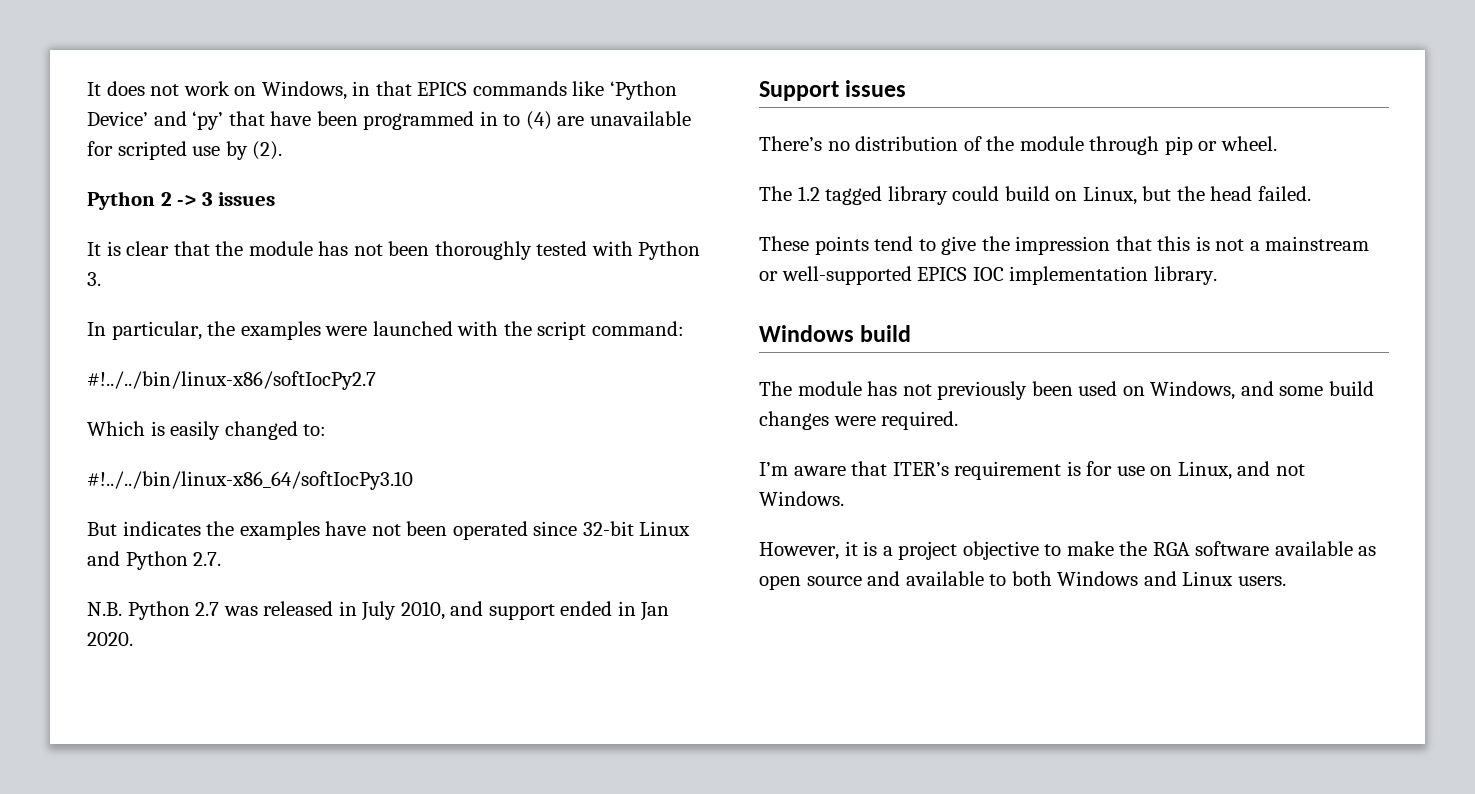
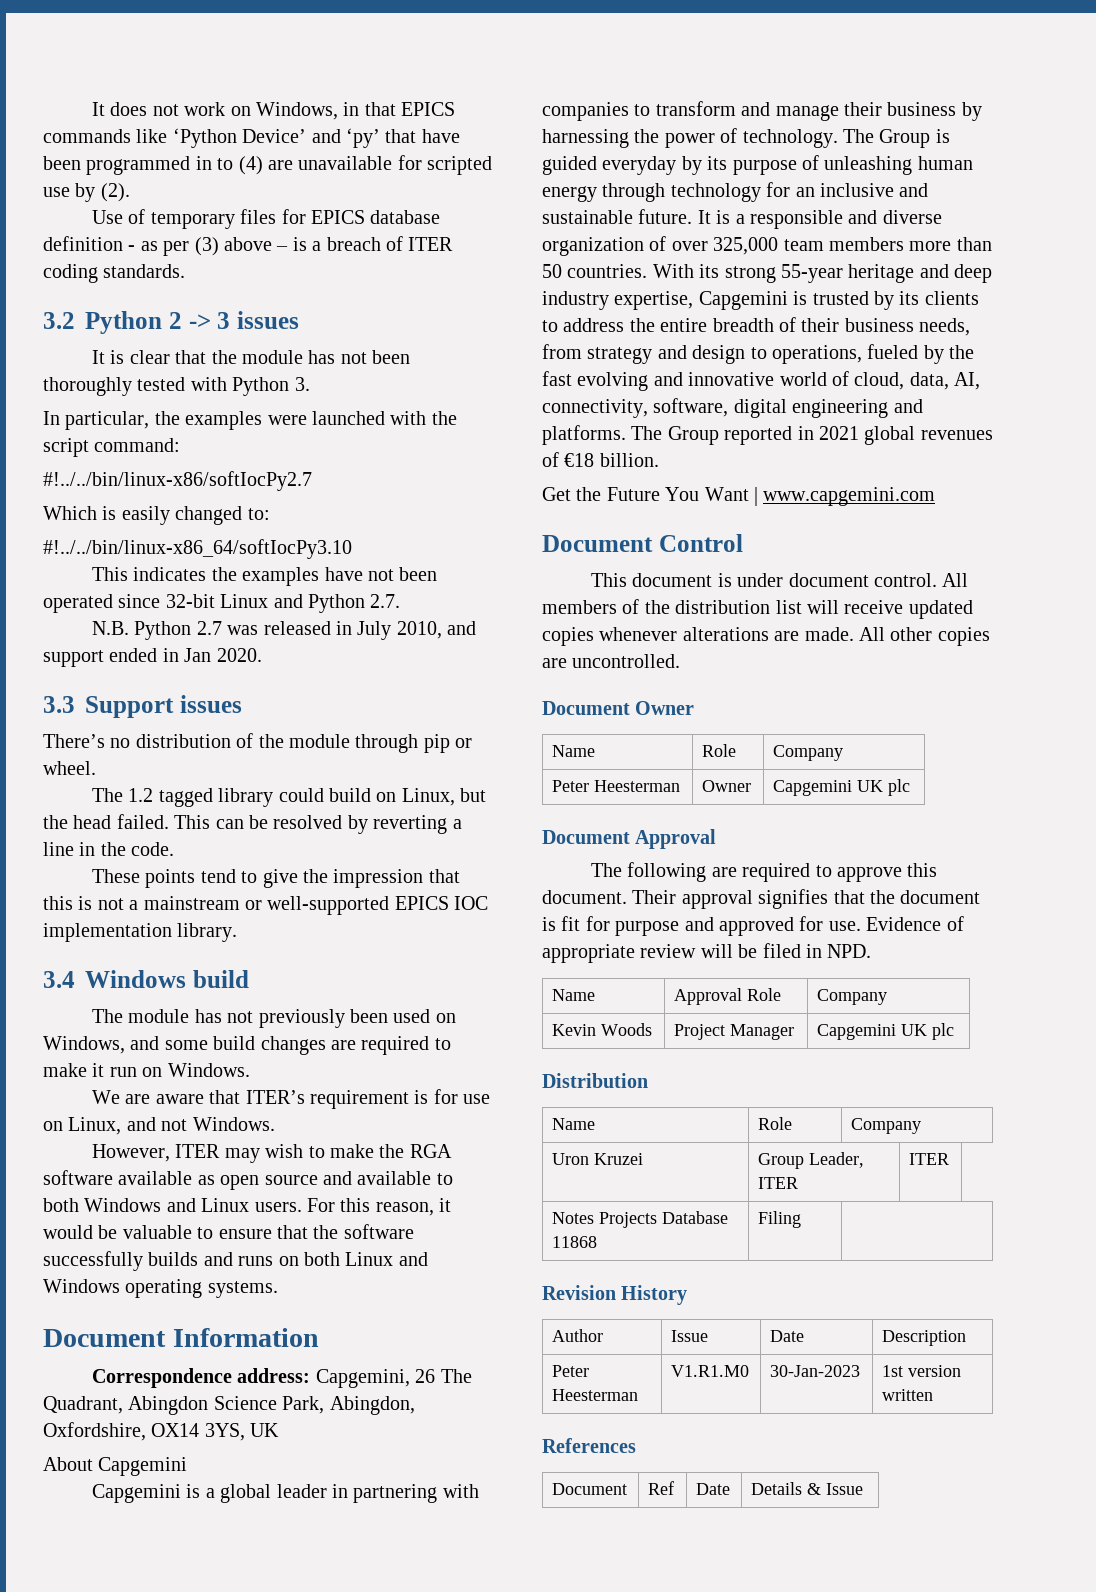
- Python 2 -> 3 issues
+ Use of temporary files for EPICS database definition - as per (3) above – is a breach of ITER coding standards.
+ 3.2 Python 2 -> 3 issues
- But indicates the examples have not been operated since 32-bit Linux and Python 2.7.
+ This indicates the examples have not been operated since 32-bit Linux and Python 2.7.
- Support issues
+ 3.3 Support issues
+ This can be resolved by reverting a line in the code.
- Windows build
+ 3.4 Windows build
- The module has not previously been used on Windows, and some build changes were required.
- I’m aware that ITER’s requirement is for use on Linux, and not Windows.
+ The module has not previously been used on Windows, and some build changes are required to make it run on Windows.
+ We are aware that ITER’s requirement is for use on Linux, and not Windows.
- However, it is a project objective to make the RGA software available as open source and available to both Windows and Linux users.
+ However, ITER may wish to make the RGA software available as open source and available to both Windows and Linux users.
+ For this reason, it would be valuable to ensure that the software successfully builds and runs on both Linux and Windows operating systems.
+ Document Information
+ Correspondence address: Capgemini, 26 The Quadrant, Abingdon Science Park, Abingdon, Oxfordshire, OX14 3YS, UK
+ About Capgemini
+ Capgemini is a global leader in partnering with companies to transform and manage their business by harnessing the power of technology. The Group is guided everyday by its purpose of unleashing human energy through technology for an inclusive and sustainable future. It is a responsible and diverse organization of over 325,000 team members more than 50 countries. With its strong 55-year heritage and deep industry expertise, Capgemini is trusted by its clients to address the entire breadth of their business needs, from strategy and design to operations, fueled by the fast evolving and innovative world of cloud, data, AI, connectivity, software, digital engineering and platforms. The Group reported in 2021 global revenues of €18 billion.
+ Get the Future You Want | www.capgemini.com
+ Document Control
+ This document is under document control. All members of the distribution list will receive updated copies whenever alterations are made. All other copies are uncontrolled.
+ Document Owner
+ Name | Role | Company
+ Peter Heesterman | Owner | Capgemini UK plc
+ Document Approval
+ The following are required to approve this document. Their approval signifies that the document is fit for purpose and approved for use. Evidence of appropriate review will be filed in NPD.
+ Name | Approval Role | Company
+ Kevin Woods | Project Manager | Capgemini UK plc
+ Distribution
+ Name | Role | Company
+ Uron Kruzei | Group Leader, ITER | ITER
+ Notes Projects Database 11868 | Filing |
+ Revision History
+ Author | Issue | Date | Description
+ Peter Heesterman | V1.R1.M0 | 30-Jan-2023 | 1st version written
+ References
+ Document | Ref | Date | Details & Issue

